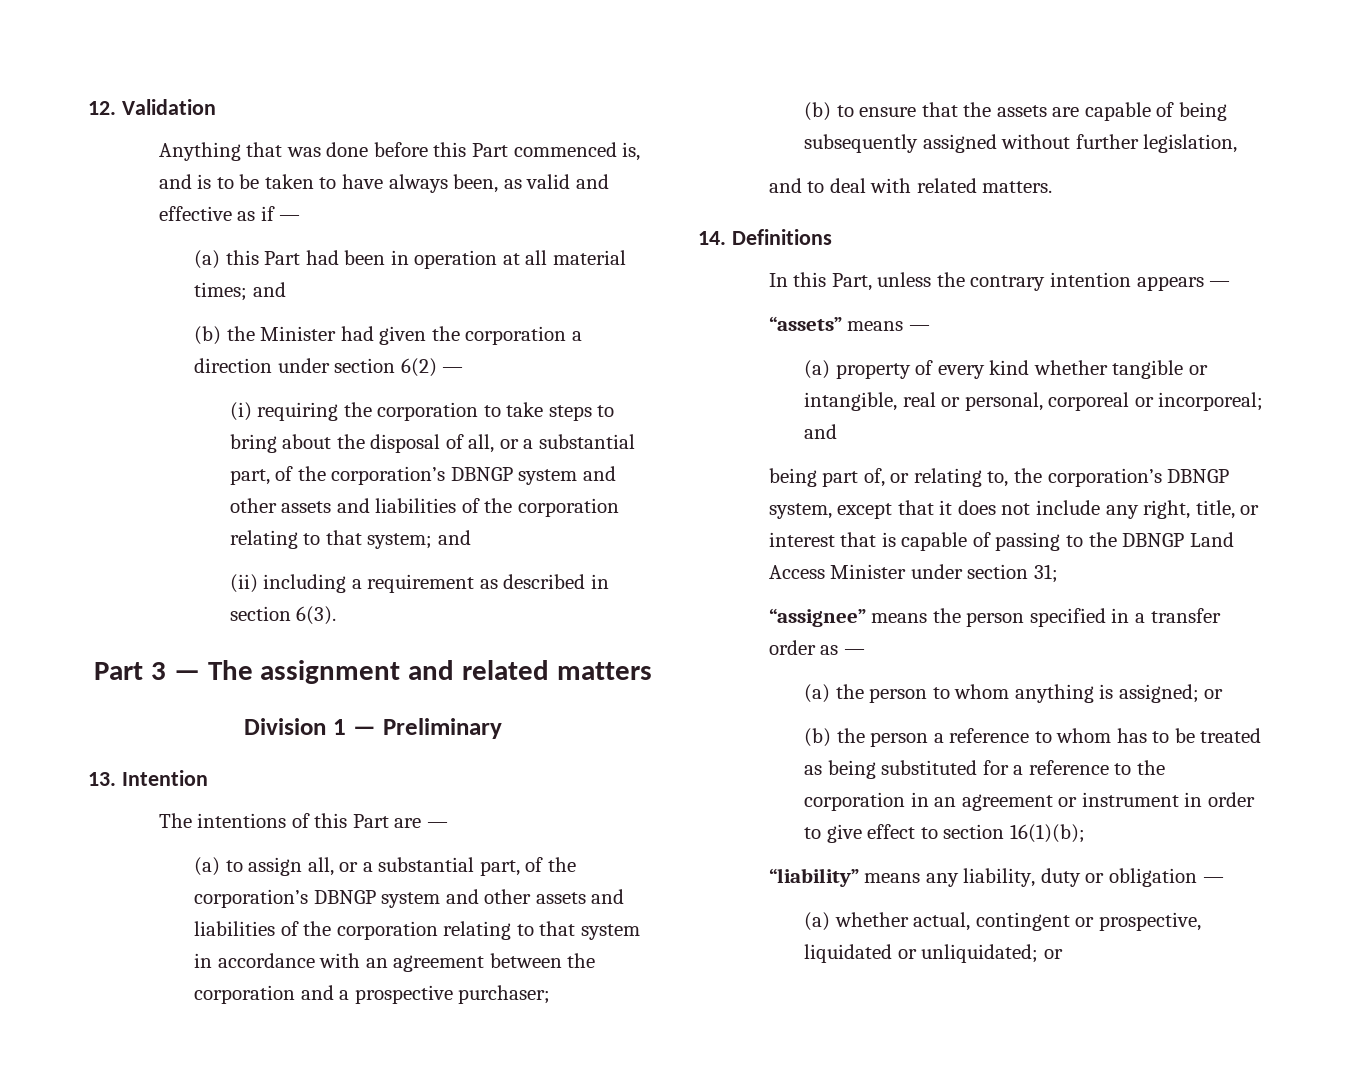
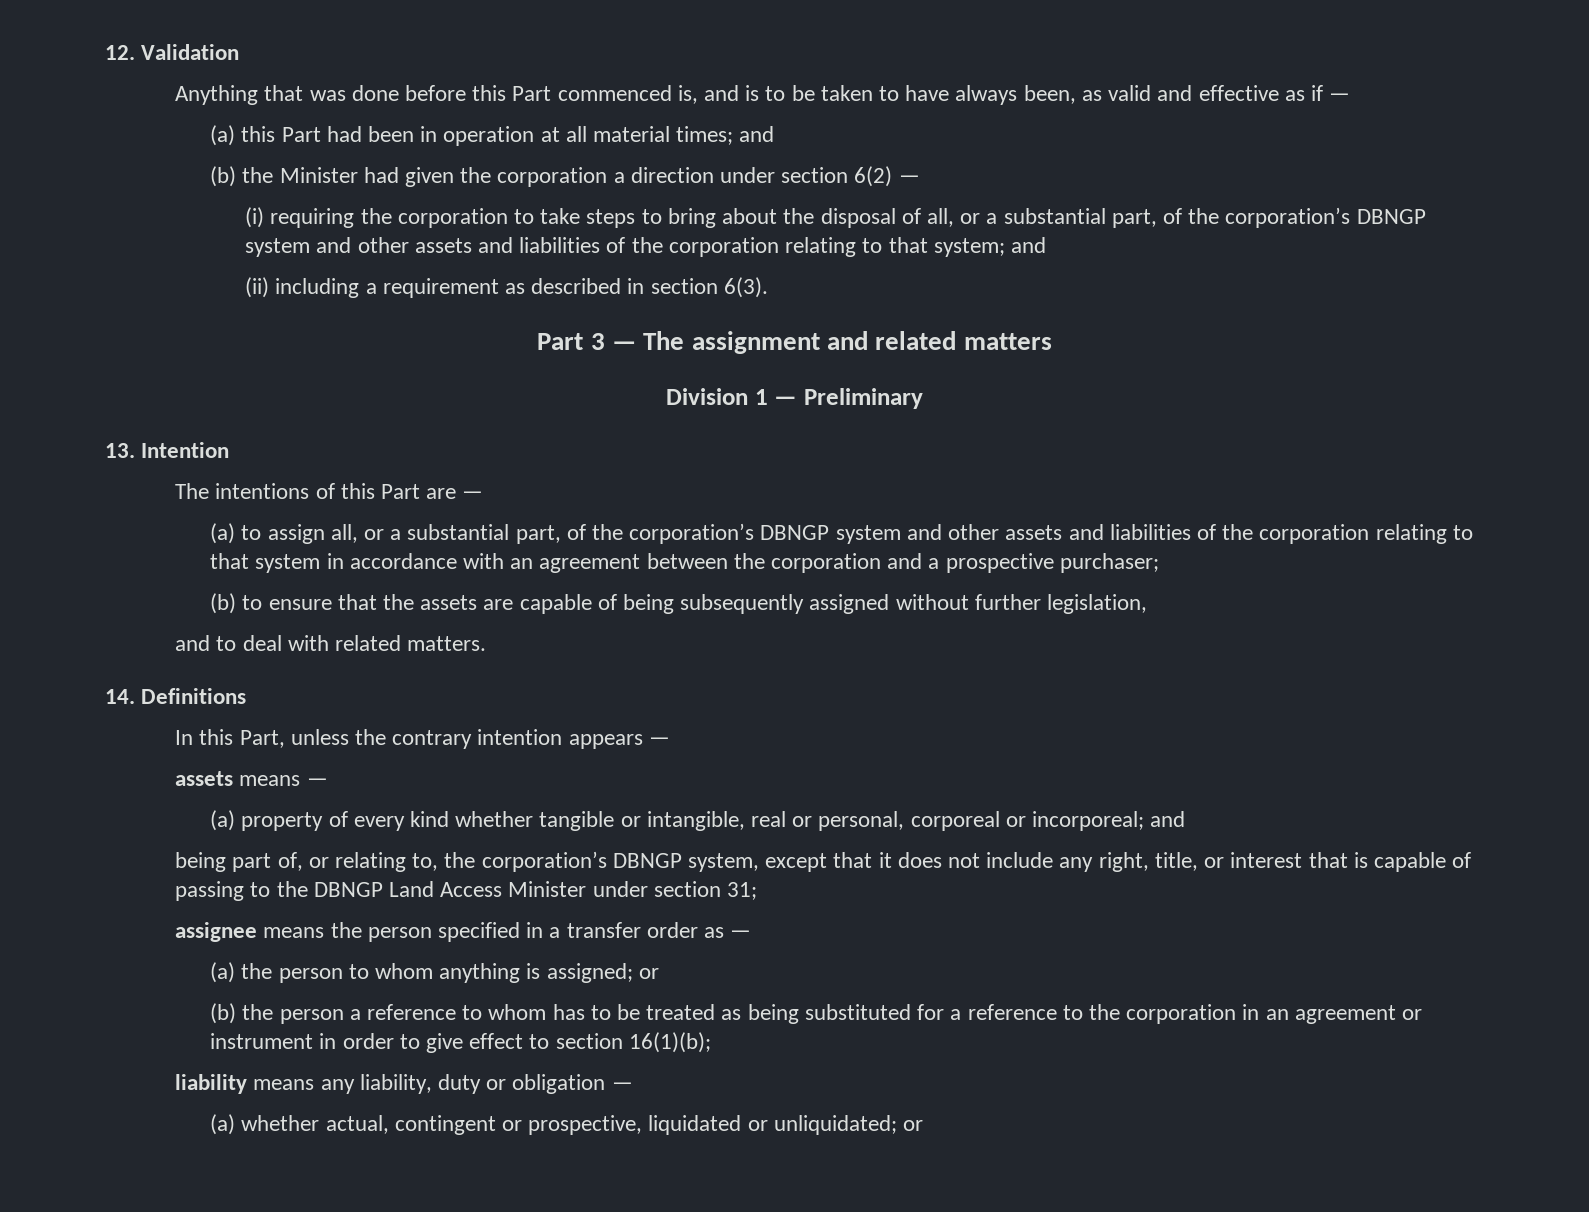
- “assets” means —
+ assets means —
- “assignee” means the person specified in a transfer order as —
+ assignee means the person specified in a transfer order as —
- “liability” means any liability, duty or obligation —
+ liability means any liability, duty or obligation —

